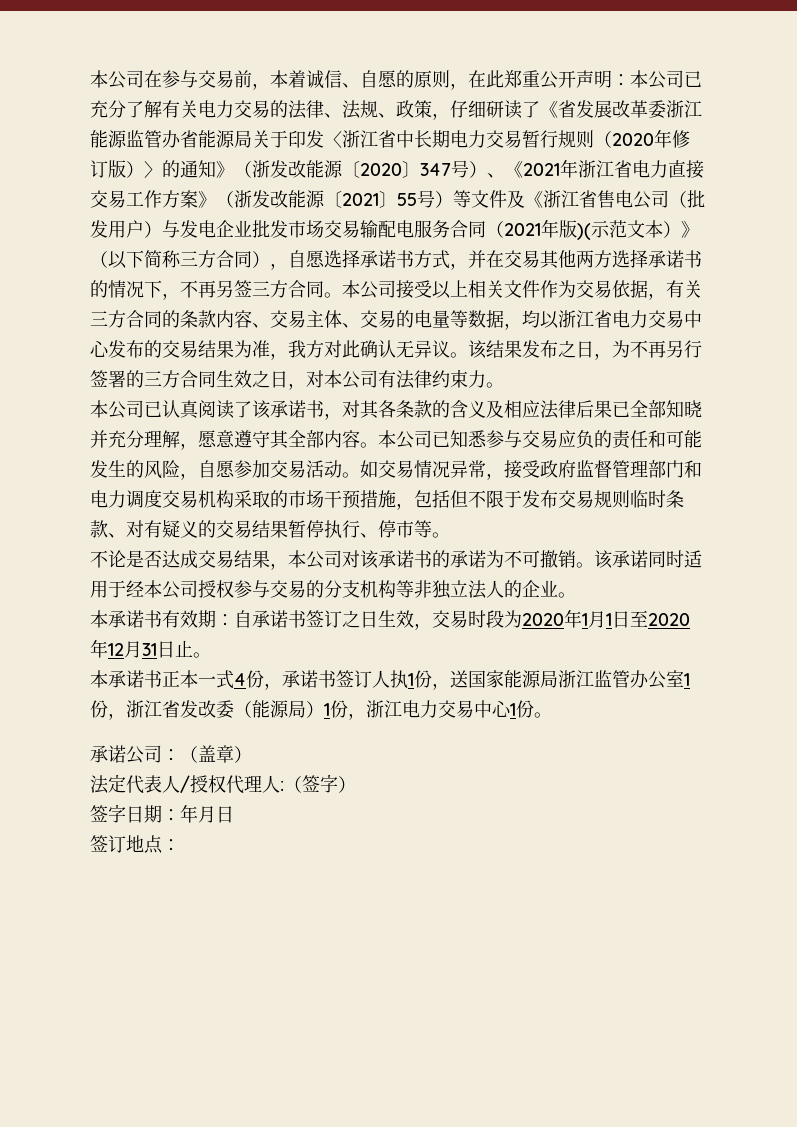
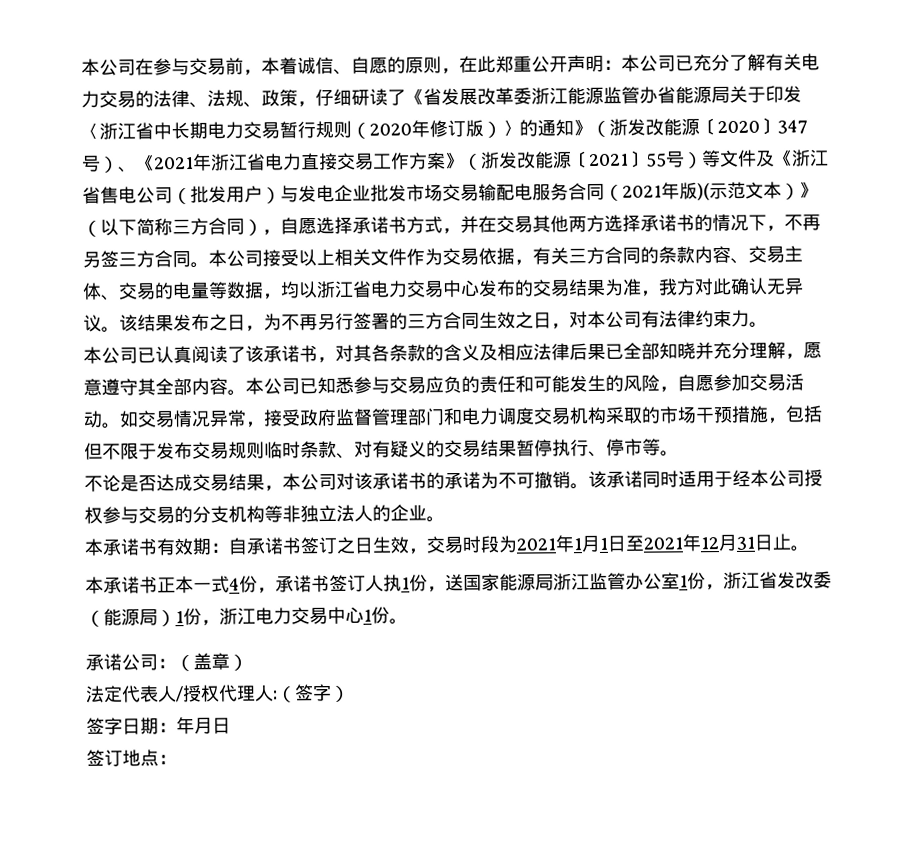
- 本承诺书有效期：自承诺书签订之日生效，交易时段为2020年1月1日至2020年12月31日止。
+ 本承诺书有效期：自承诺书签订之日生效，交易时段为2021年1月1日至2021年12月31日止。

